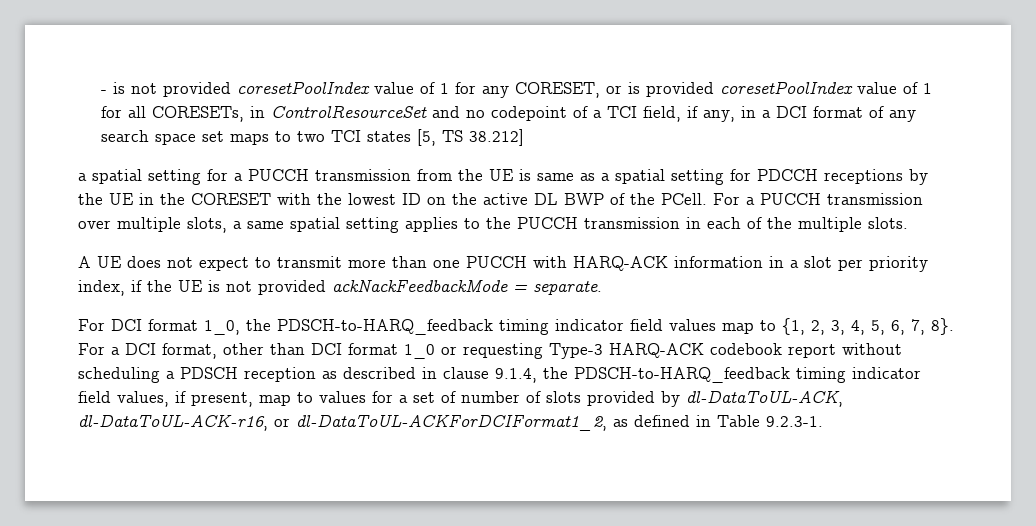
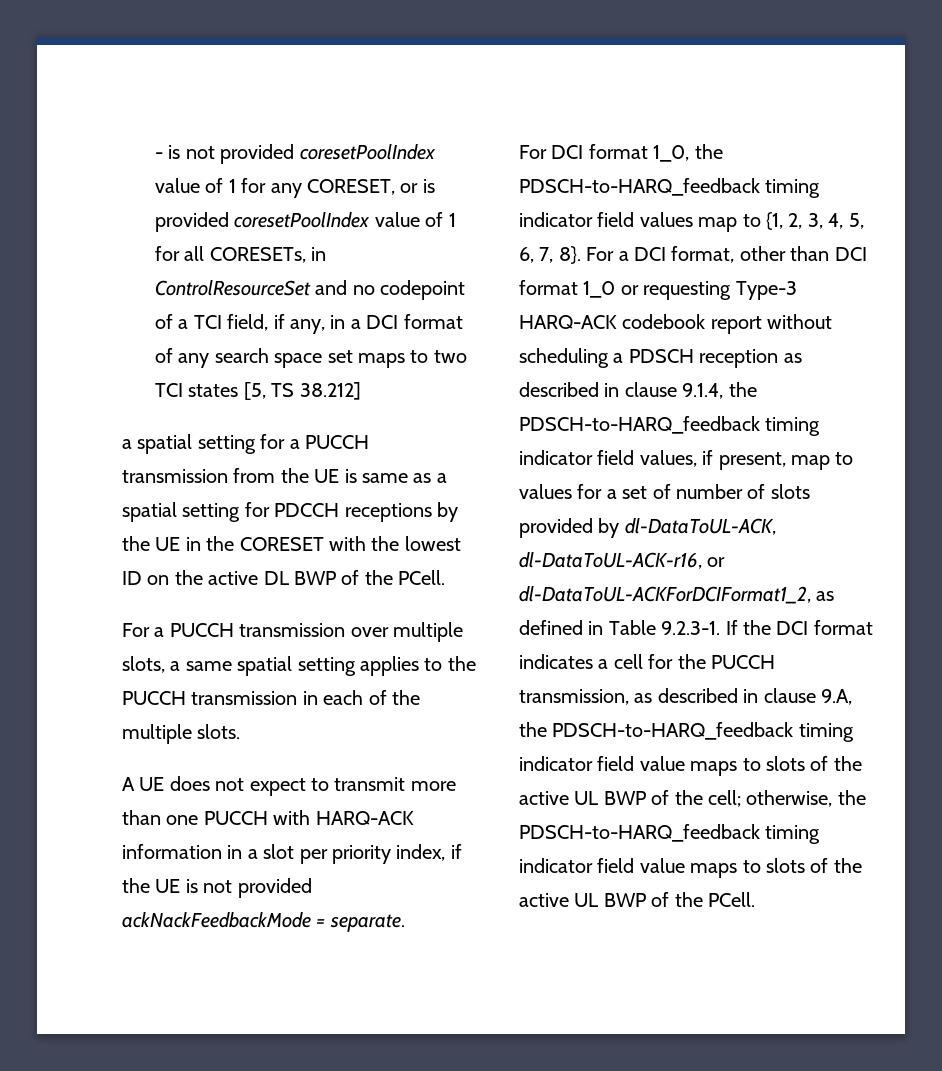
- a spatial setting for a PUCCH transmission from the UE is same as a spatial setting for PDCCH receptions by the UE in the CORESET with the lowest ID on the active DL BWP of the PCell. For a PUCCH transmission over multiple slots, a same spatial setting applies to the PUCCH transmission in each of the multiple slots.
+ a spatial setting for a PUCCH transmission from the UE is same as a spatial setting for PDCCH receptions by the UE in the CORESET with the lowest ID on the active DL BWP of the PCell.
+ For a PUCCH transmission over multiple slots, a same spatial setting applies to the PUCCH transmission in each of the multiple slots.
- For a DCI format, other than DCI format 1_0 or requesting Type-3 HARQ-ACK codebook report without scheduling a PDSCH reception as described in clause 9.1.4, the PDSCH-to-HARQ_feedback timing indicator field values, if present, map to values for a set of number of slots provided by dl-DataToUL-ACK, dl-DataToUL-ACK-r16, or dl-DataToUL-ACKForDCIFormat1_2, as defined in Table 9.2.3-1.
+ For a DCI format, other than DCI format 1_0 or requesting Type-3 HARQ-ACK codebook report without scheduling a PDSCH reception as described in clause 9.1.4, the PDSCH-to-HARQ_feedback timing indicator field values, if present, map to values for a set of number of slots provided by dl-DataToUL-ACK, dl-DataToUL-ACK-r16, or dl-DataToUL-ACKForDCIFormat1_2, as defined in Table 9.2.3-1. If the DCI format indicates a cell for the PUCCH transmission, as described in clause 9.A, the PDSCH-to-HARQ_feedback timing indicator field value maps to slots of the active UL BWP of the cell; otherwise, the PDSCH-to-HARQ_feedback timing indicator field value maps to slots of the active UL BWP of the PCell.

